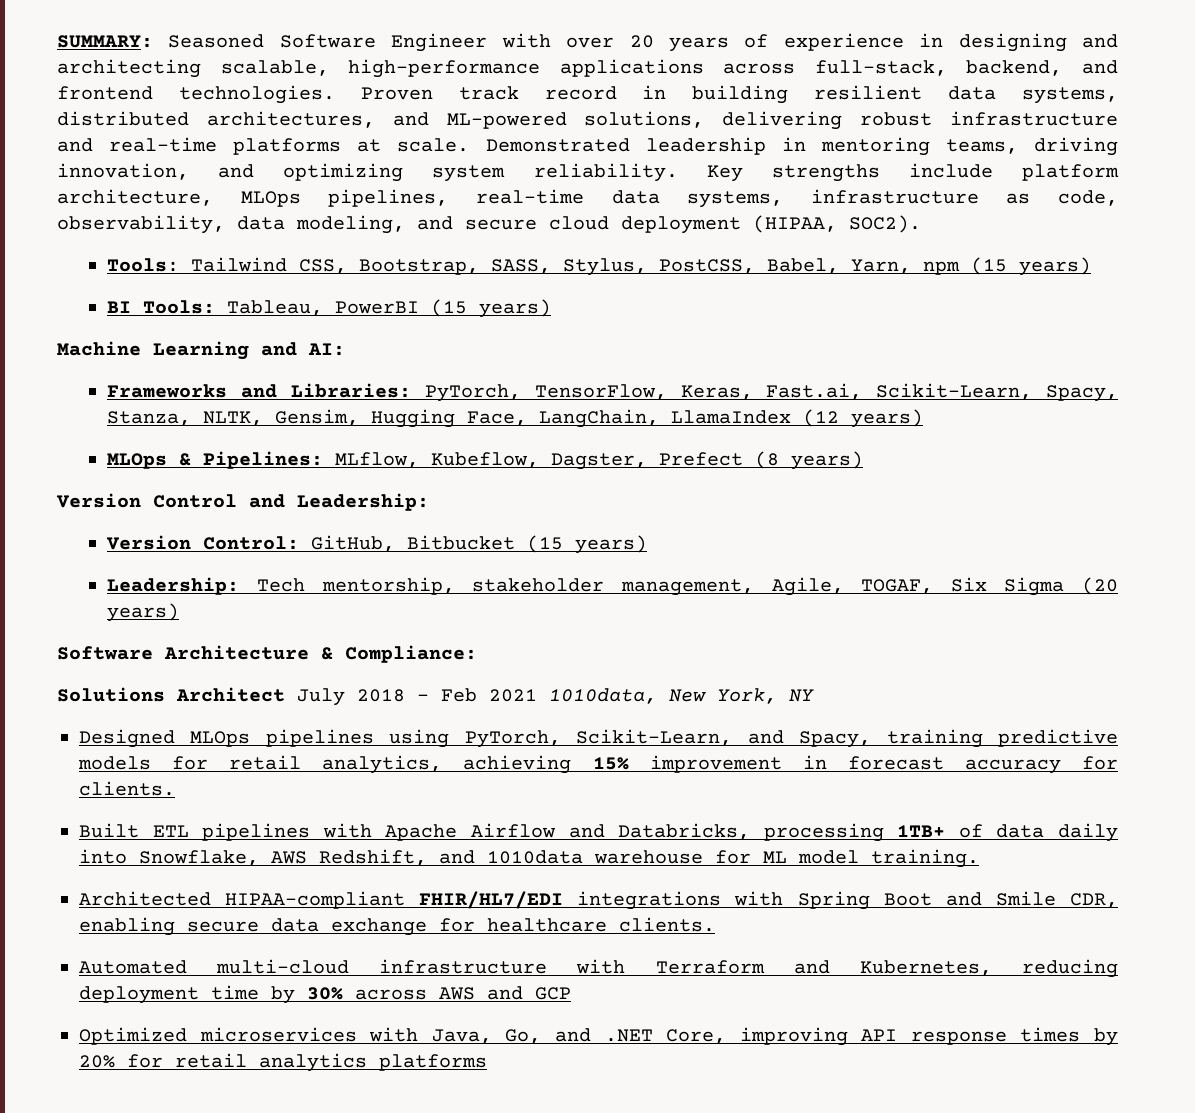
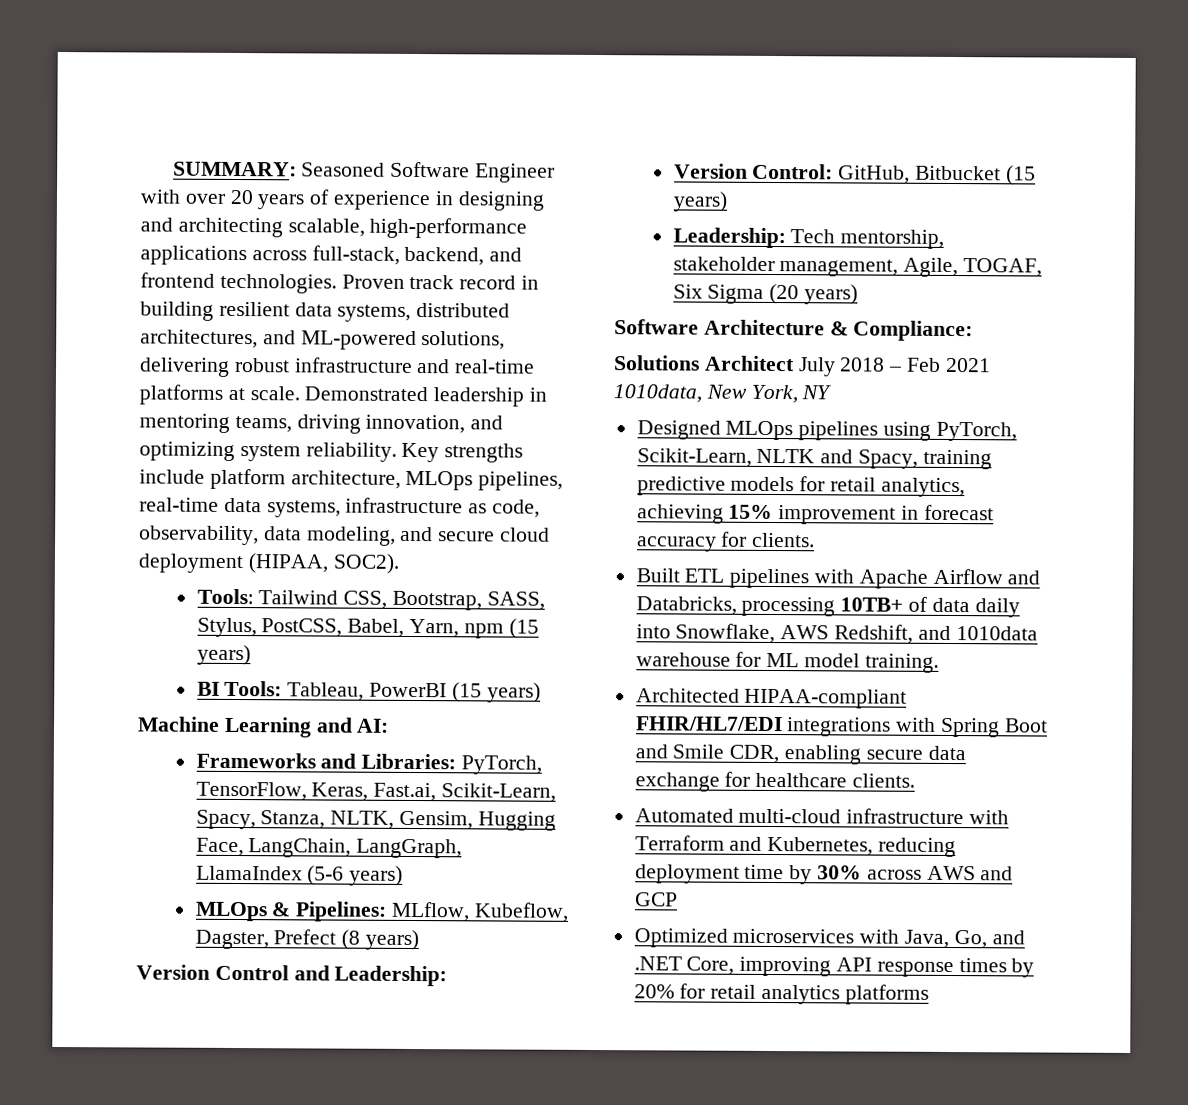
- Frameworks and Libraries: PyTorch, TensorFlow, Keras, Fast.ai, Scikit-Learn, Spacy, Stanza, NLTK, Gensim, Hugging Face, LangChain, LlamaIndex (12 years)
+ Frameworks and Libraries: PyTorch, TensorFlow, Keras, Fast.ai, Scikit-Learn, Spacy, Stanza, NLTK, Gensim, Hugging Face, LangChain, LangGraph, LlamaIndex (5-6 years)
- Designed MLOps pipelines using PyTorch, Scikit-Learn, and Spacy, training predictive models for retail analytics, achieving 15% improvement in forecast accuracy for clients.
+ Designed MLOps pipelines using PyTorch, Scikit-Learn, NLTK and Spacy, training predictive models for retail analytics, achieving 15% improvement in forecast accuracy for clients.
- Built ETL pipelines with Apache Airflow and Databricks, processing 1TB+ of data daily into Snowflake, AWS Redshift, and 1010data warehouse for ML model training.
+ Built ETL pipelines with Apache Airflow and Databricks, processing 10TB+ of data daily into Snowflake, AWS Redshift, and 1010data warehouse for ML model training.

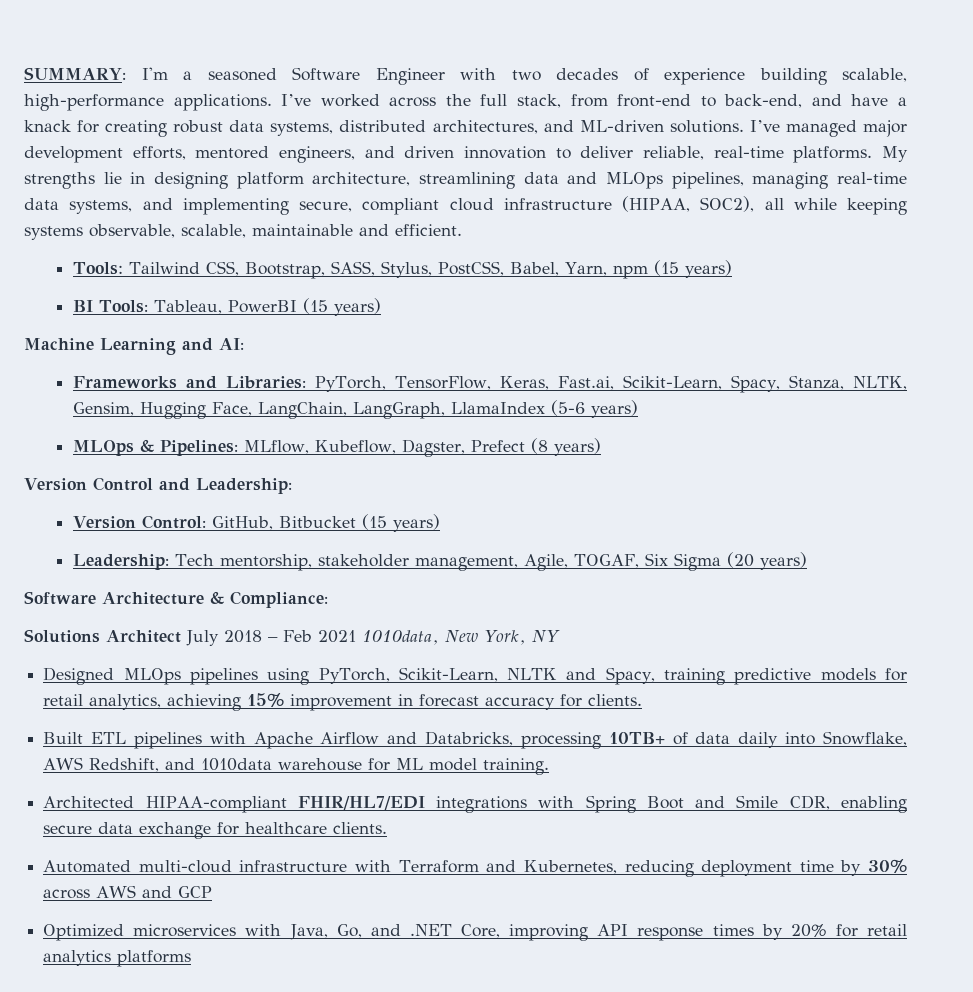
- SUMMARY: Seasoned Software Engineer with over 20 years of experience in designing and architecting scalable, high-performance applications across full-stack, backend, and frontend technologies. Proven track record in building resilient data systems, distributed architectures, and ML-powered solutions, delivering robust infrastructure and real-time platforms at scale. Demonstrated leadership in mentoring teams, driving innovation, and optimizing system reliability. Key strengths include platform architecture, MLOps pipelines, real-time data systems, infrastructure as code, observability, data modeling, and secure cloud deployment (HIPAA, SOC2).
+ SUMMARY: I'm a seasoned Software Engineer with two decades of experience building scalable, high-performance applications. I’ve worked across the full stack, from front-end to back-end, and have a knack for creating robust data systems, distributed architectures, and ML-driven solutions. I’ve managed major development efforts, mentored engineers, and driven innovation to deliver reliable, real-time platforms. My strengths lie in designing platform architecture, streamlining data and MLOps pipelines, managing real-time data systems, and implementing secure, compliant cloud infrastructure (HIPAA, SOC2), all while keeping systems observable, scalable, maintainable and efficient.

